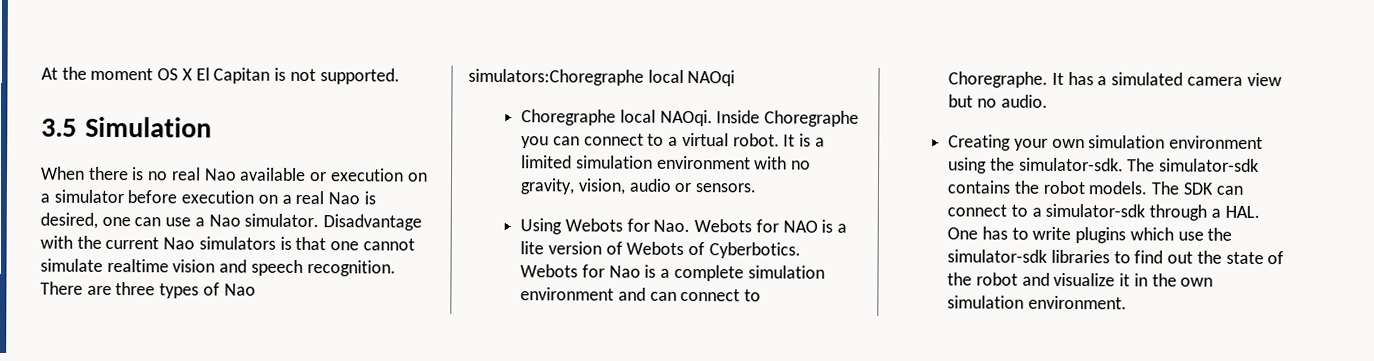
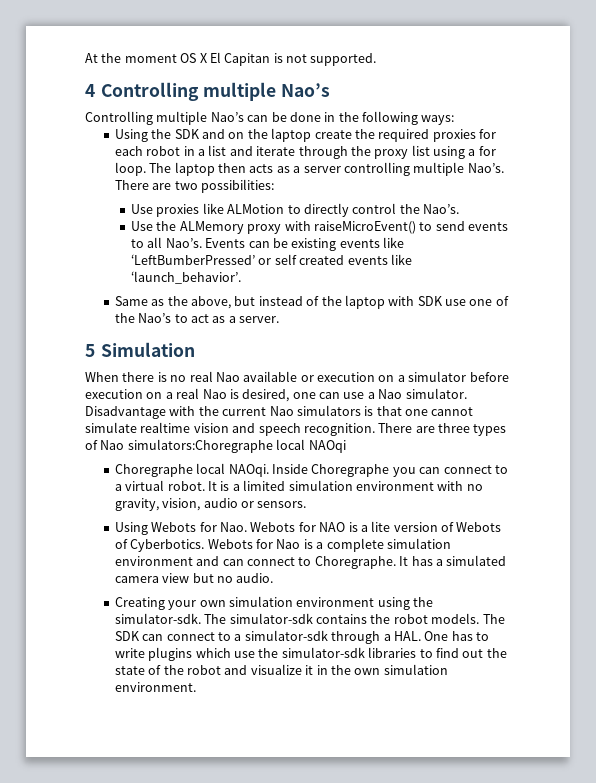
- 3.5 Simulation
+ 4 Controlling multiple Nao’s
+ Controlling multiple Nao’s can be done in the following ways:
+ Using the SDK and on the laptop create the required proxies for each robot in a list and iterate through the proxy list using a for loop. The laptop then acts as a server controlling multiple Nao’s. There are two possibilities:
+ Use proxies like ALMotion to directly control the Nao’s.
+ Use the ALMemory proxy with raiseMicroEvent() to send events to all Nao’s. Events can be existing events like ‘LeftBumberPressed’ or self created events like ‘launch_behavior’.
+ Same as the above, but instead of the laptop with SDK use one of the Nao’s to act as a server.
+ 5 Simulation

